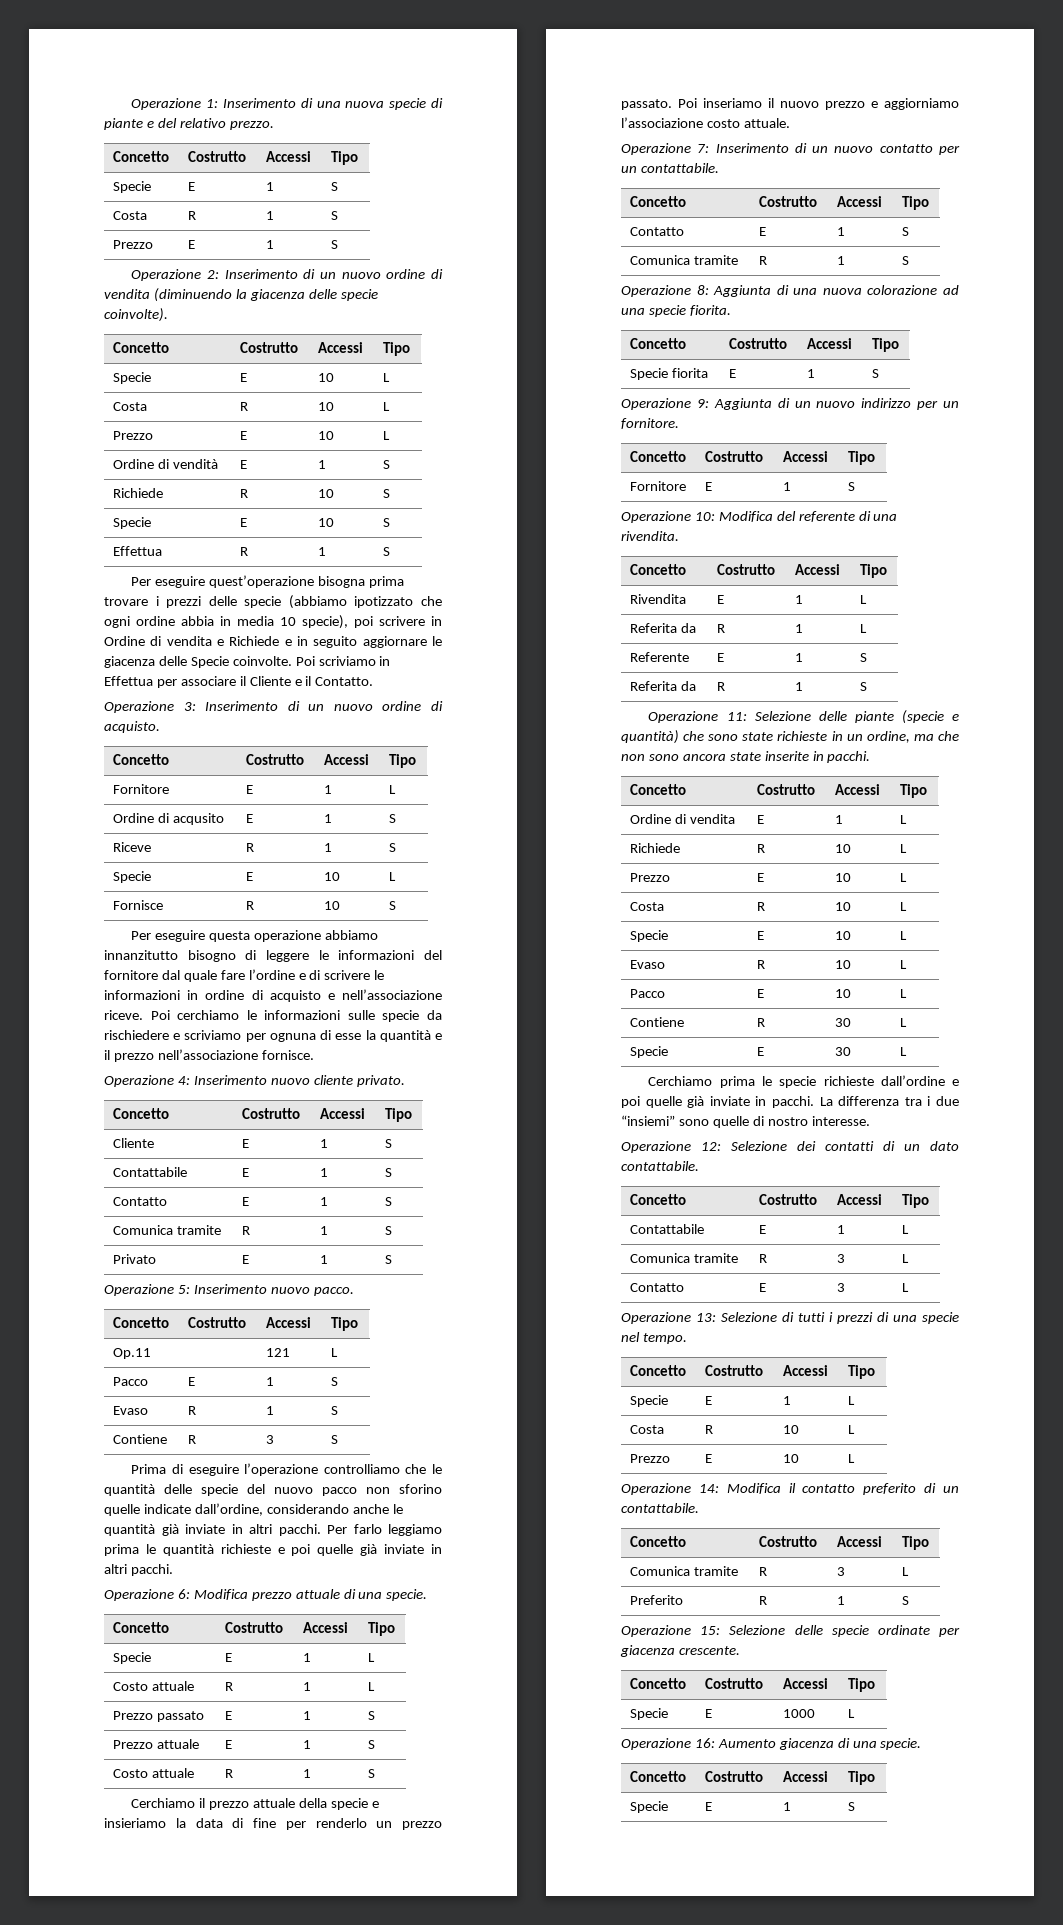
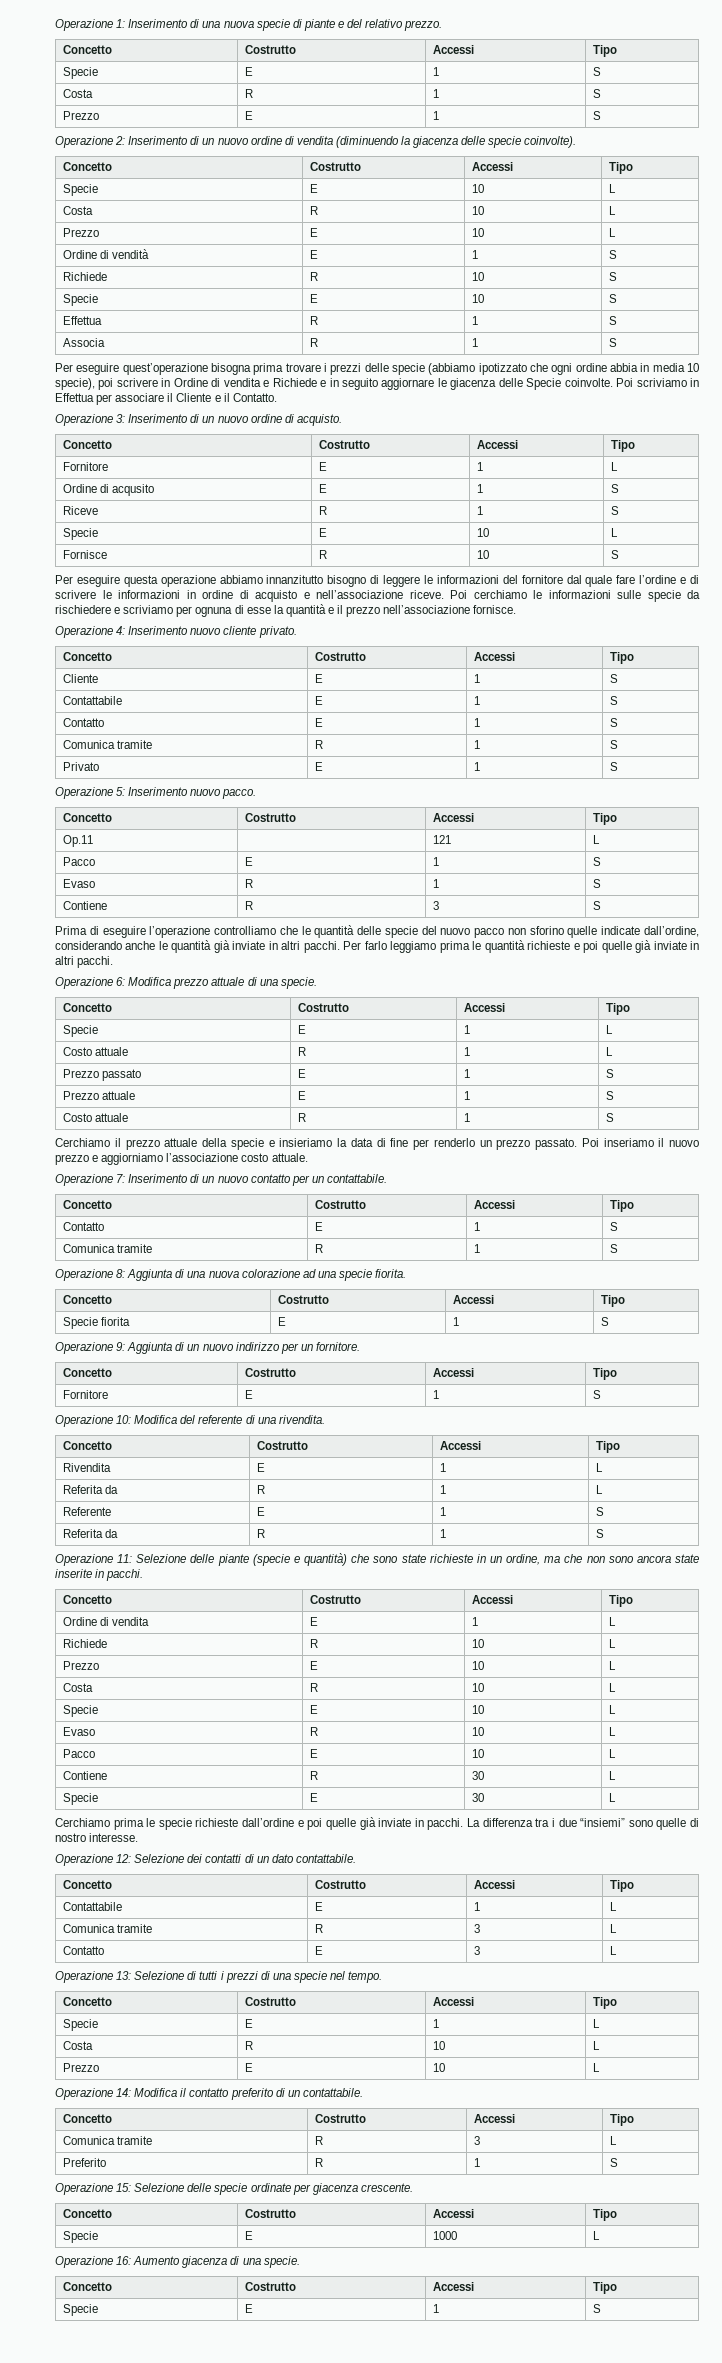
+ Associa | R | 1 | S

